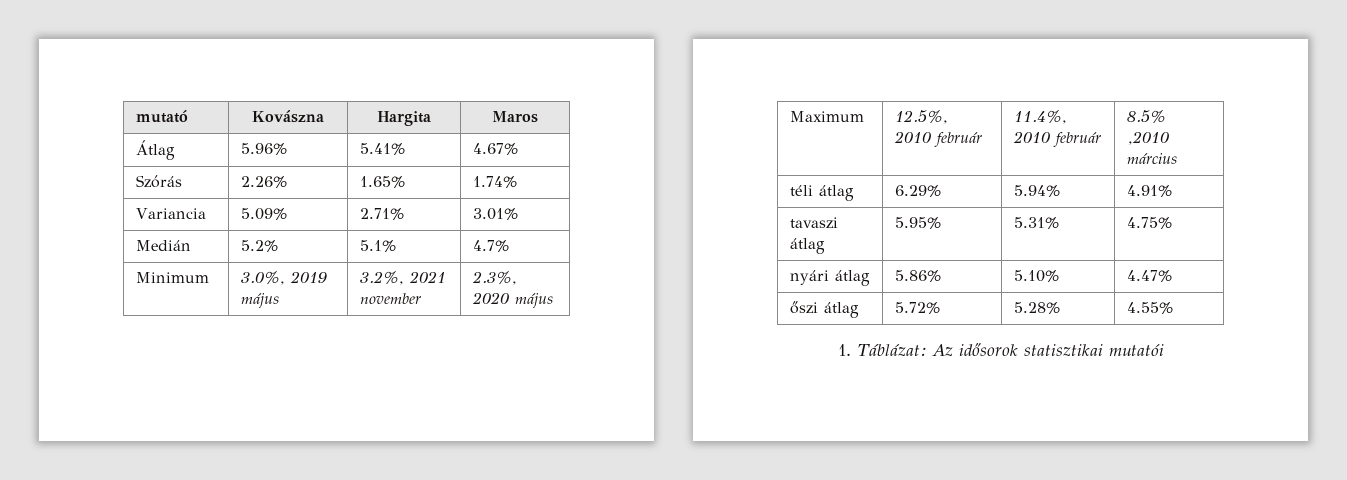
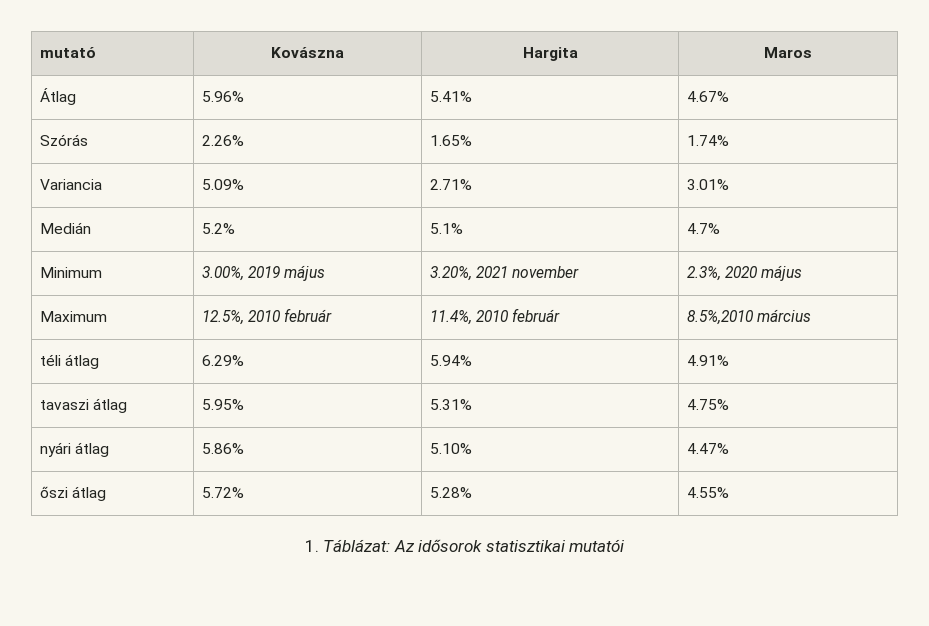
- Minimum | 3.0%, 2019 május | 3.2%, 2021 november | 2.3%, 2020 május
+ Minimum | 3.00%, 2019 május | 3.20%, 2021 november | 2.3%, 2020 május
- Maximum | 12.5%, 2010 február | 11.4%, 2010 február | 8.5% ,2010 március
+ Maximum | 12.5%, 2010 február | 11.4%, 2010 február | 8.5%,2010 március

